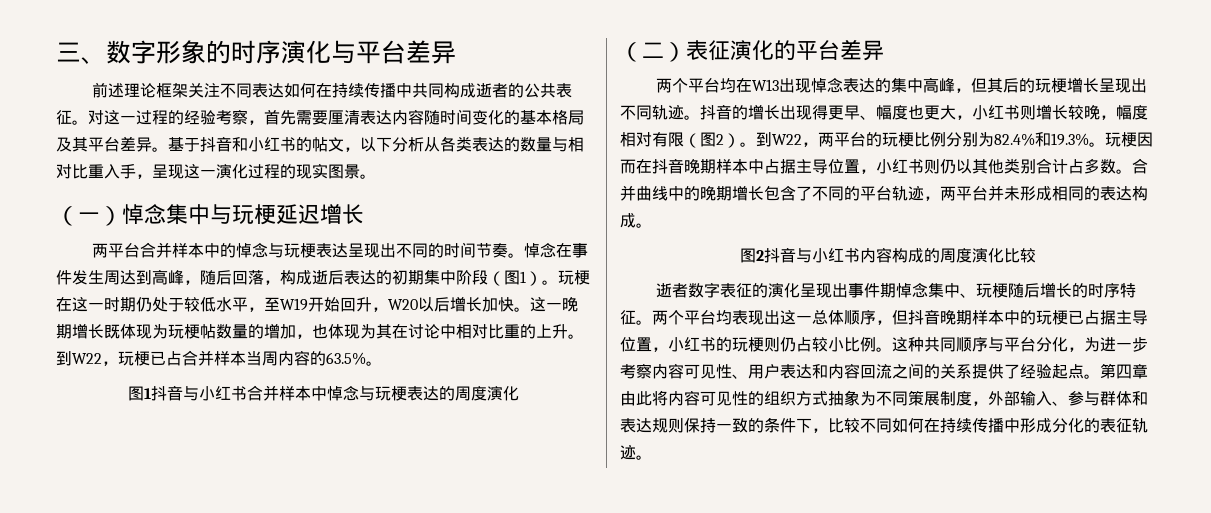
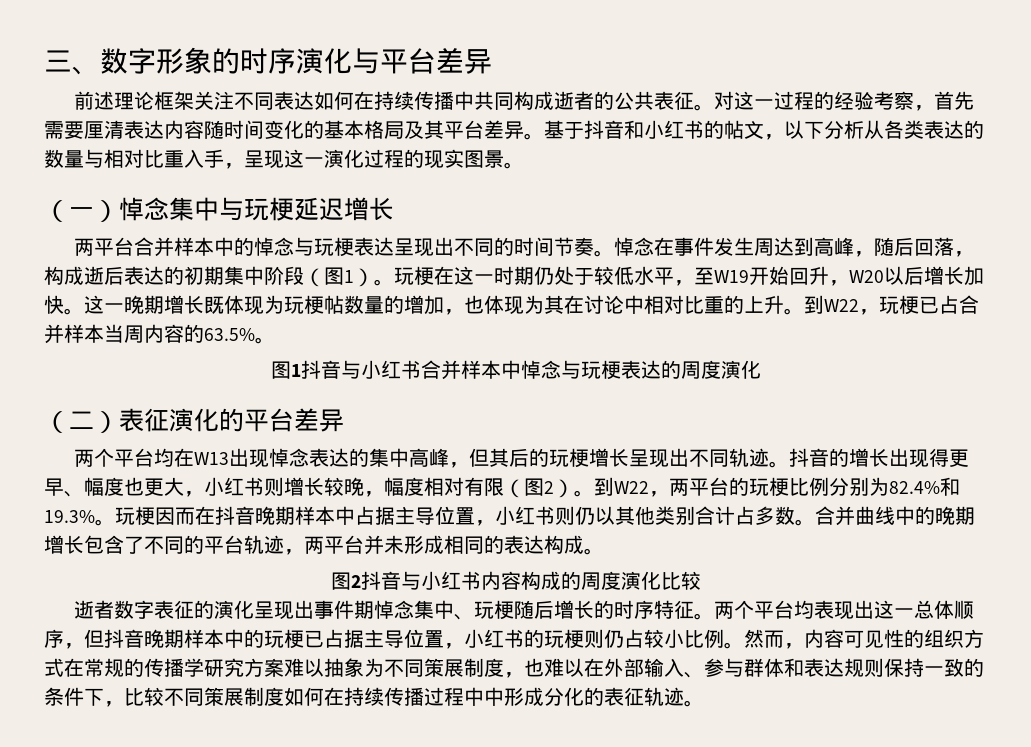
- 这种共同顺序与平台分化，为进一步考察内容可见性、用户表达和内容回流之间的关系提供了经验起点。第四章由此将内容可见性的组织方式抽象为不同策展制度，外部输入、参与群体和表达规则保持一致的条件下，比较不同如何在持续传播中形成分化的表征轨迹。
+ 然而，内容可见性的组织方式在常规的传播学研究方案难以抽象为不同策展制度，也难以在外部输入、参与群体和表达规则保持一致的条件下，比较不同策展制度如何在持续传播过程中中形成分化的表征轨迹。

